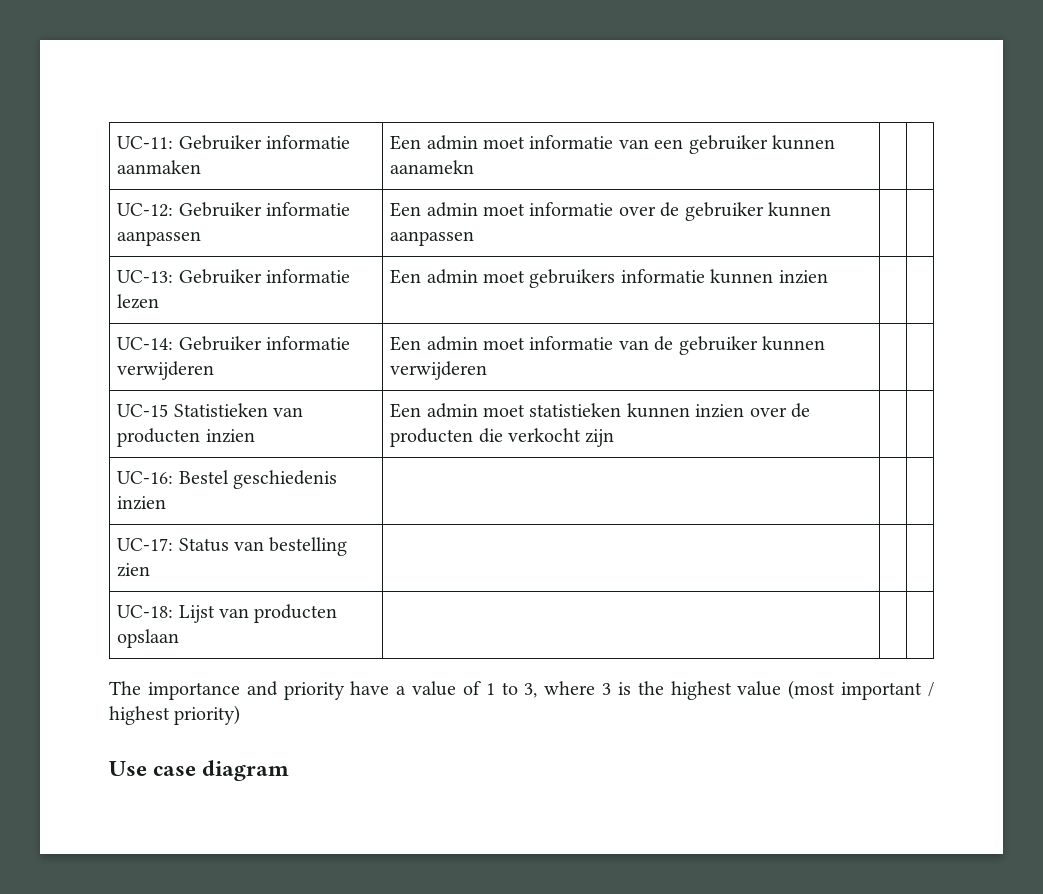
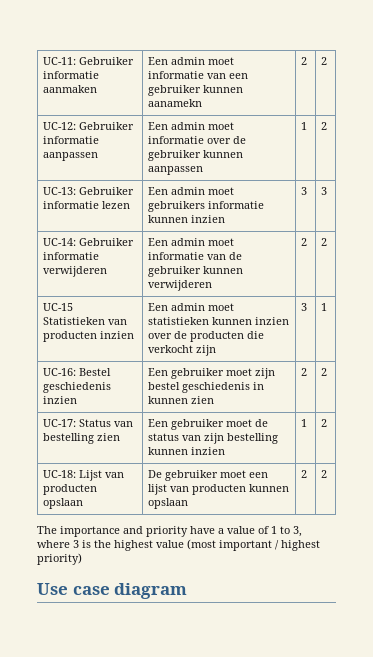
- UC-11: Gebruiker informatie aanmaken | Een admin moet informatie van een gebruiker kunnen aanamekn | |
+ UC-11: Gebruiker informatie aanmaken | Een admin moet informatie van een gebruiker kunnen aanamekn | 2 | 2
- UC-12: Gebruiker informatie aanpassen | Een admin moet informatie over de gebruiker kunnen aanpassen | |
+ UC-12: Gebruiker informatie aanpassen | Een admin moet informatie over de gebruiker kunnen aanpassen | 1 | 2
- UC-13: Gebruiker informatie lezen | Een admin moet gebruikers informatie kunnen inzien | |
+ UC-13: Gebruiker informatie lezen | Een admin moet gebruikers informatie kunnen inzien | 3 | 3
- UC-14: Gebruiker informatie verwijderen | Een admin moet informatie van de gebruiker kunnen verwijderen | |
+ UC-14: Gebruiker informatie verwijderen | Een admin moet informatie van de gebruiker kunnen verwijderen | 2 | 2
- UC-15 Statistieken van producten inzien | Een admin moet statistieken kunnen inzien over de producten die verkocht zijn | |
+ UC-15 Statistieken van producten inzien | Een admin moet statistieken kunnen inzien over de producten die verkocht zijn | 3 | 1
- UC-16: Bestel geschiedenis inzien | | |
+ UC-16: Bestel geschiedenis inzien | Een gebruiker moet zijn bestel geschiedenis in kunnen zien | 2 | 2
- UC-17: Status van bestelling zien | | |
+ UC-17: Status van bestelling zien | Een gebruiker moet de status van zijn bestelling kunnen inzien | 1 | 2
- UC-18: Lijst van producten opslaan | | |
+ UC-18: Lijst van producten opslaan | De gebruiker moet een lijst van producten kunnen opslaan | 2 | 2

